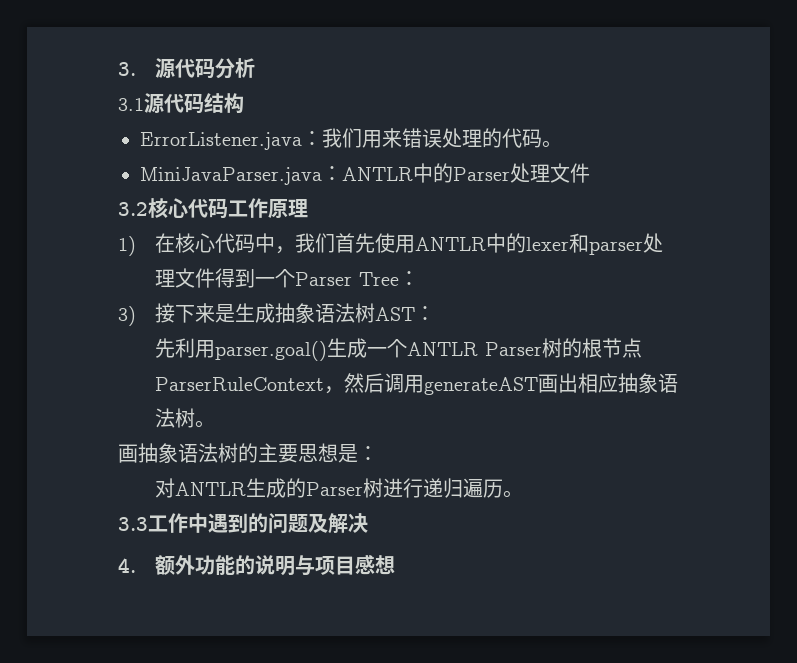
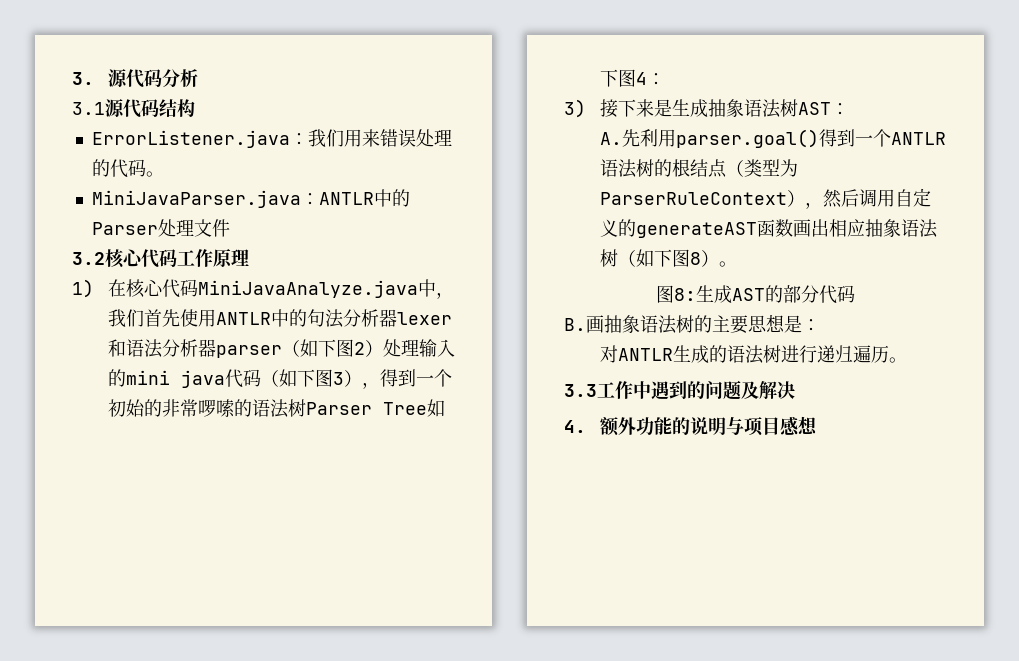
- 1)在核心代码中，我们首先使用ANTLR中的lexer和parser处理文件得到一个Parser Tree：
+ 1)在核心代码MiniJavaAnalyze.java中，我们首先使用ANTLR中的句法分析器lexer和语法分析器parser（如下图2）处理输入的mini java代码（如下图3），得到一个初始的非常啰嗦的语法树Parser Tree如下图4：
- 先利用parser.goal()生成一个ANTLR Parser树的根节点ParserRuleContext，然后调用generateAST画出相应抽象语法树。
- 画抽象语法树的主要思想是：
+ A.先利用parser.goal()得到一个ANTLR语法树的根结点（类型为ParserRuleContext），然后调用自定义的generateAST函数画出相应抽象语法树（如下图8）。
+ 图8:生成AST的部分代码
+ B.画抽象语法树的主要思想是：
- 对ANTLR生成的Parser树进行递归遍历。
+ 对ANTLR生成的语法树进行递归遍历。

